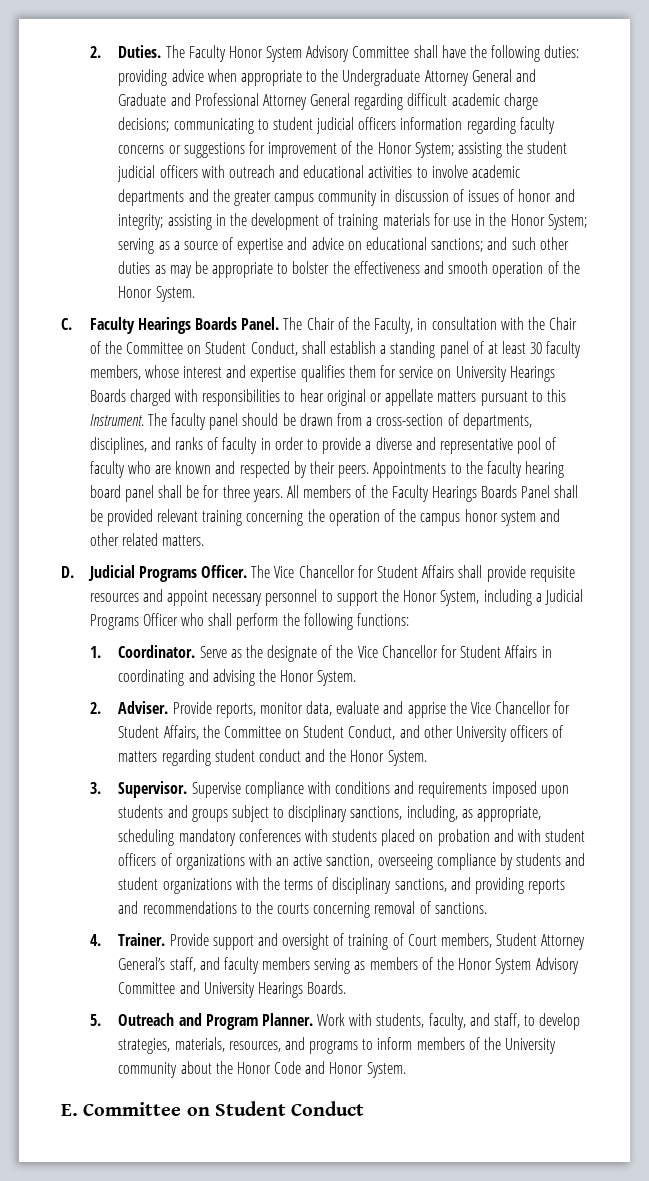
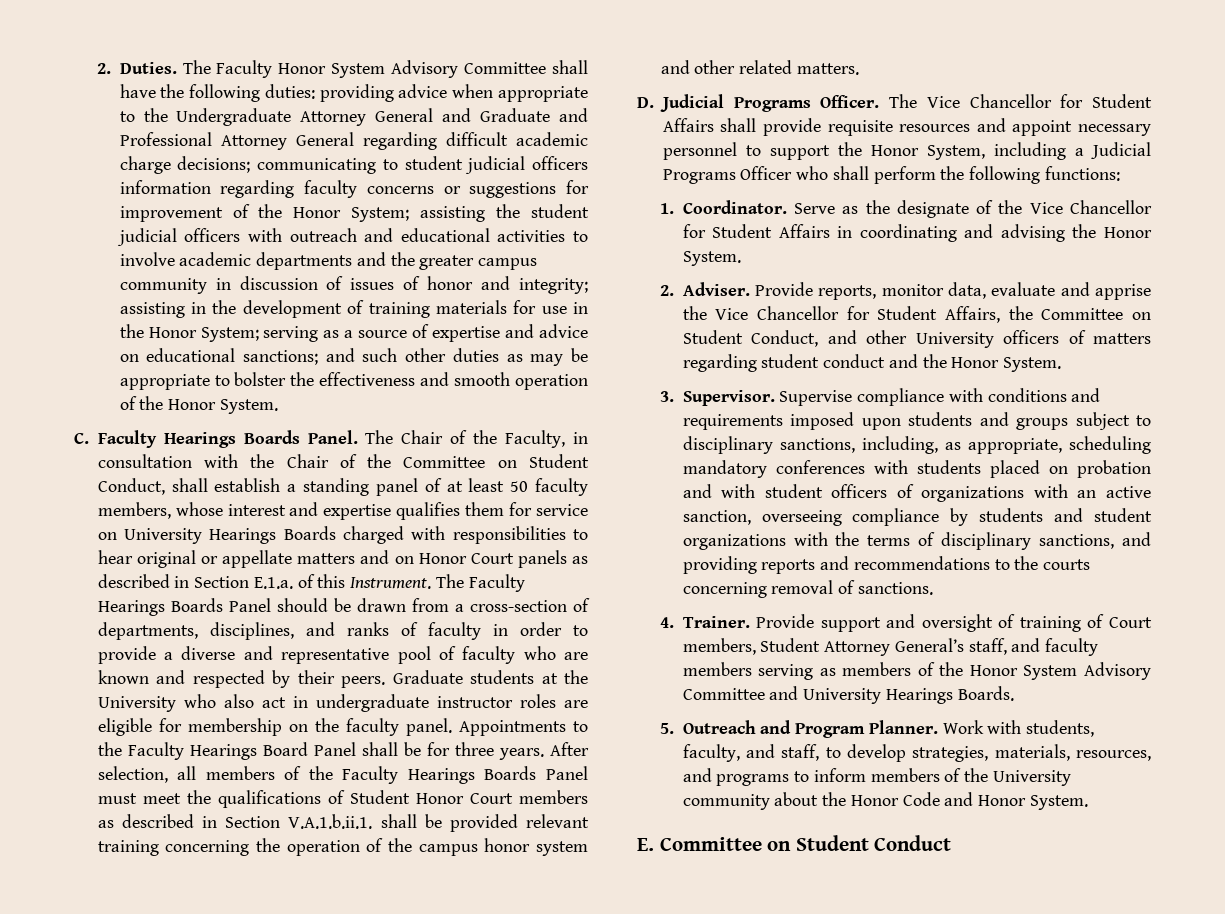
- The Chair of the Faculty, in consultation with the Chair of the Committee on Student Conduct, shall establish a standing panel of at least 30 faculty members, whose interest and expertise qualifies them for service on University Hearings Boards charged with responsibilities to hear original or appellate matters pursuant to this Instrument. The faculty panel should be drawn from a cross-section of departments, disciplines, and ranks of faculty in order to provide a diverse and representative pool of faculty who are known and respected by their peers.
+ The Chair of the Faculty, in consultation with the Chair of the Committee on Student Conduct, shall establish a standing panel of at least 50 faculty members, whose interest and expertise qualifies them for service on University Hearings Boards charged with responsibilities to hear original or appellate matters and on Honor Court panels as described in Section E.1.a. of this Instrument. The Faculty Hearings Boards Panel should be drawn from a cross-section of departments, disciplines, and ranks of faculty in order to provide a diverse and representative pool of faculty who are known and respected by their peers.
- Appointments to the faculty hearing board panel shall be for three years.
+ Graduate students at the University who also act in undergraduate instructor roles are eligible for membership on the faculty panel. Appointments to the Faculty Hearings Board Panel shall be for three years.
- All members of the Faculty Hearings Boards Panel shall be provided relevant training concerning the operation of the campus honor system and other related matters.
+ After selection, all members of the Faculty Hearings Boards Panel must meet the qualifications of Student Honor Court members as described in Section V.A.1.b.ii.1. shall be provided relevant training concerning the operation of the campus honor system and other related matters.

